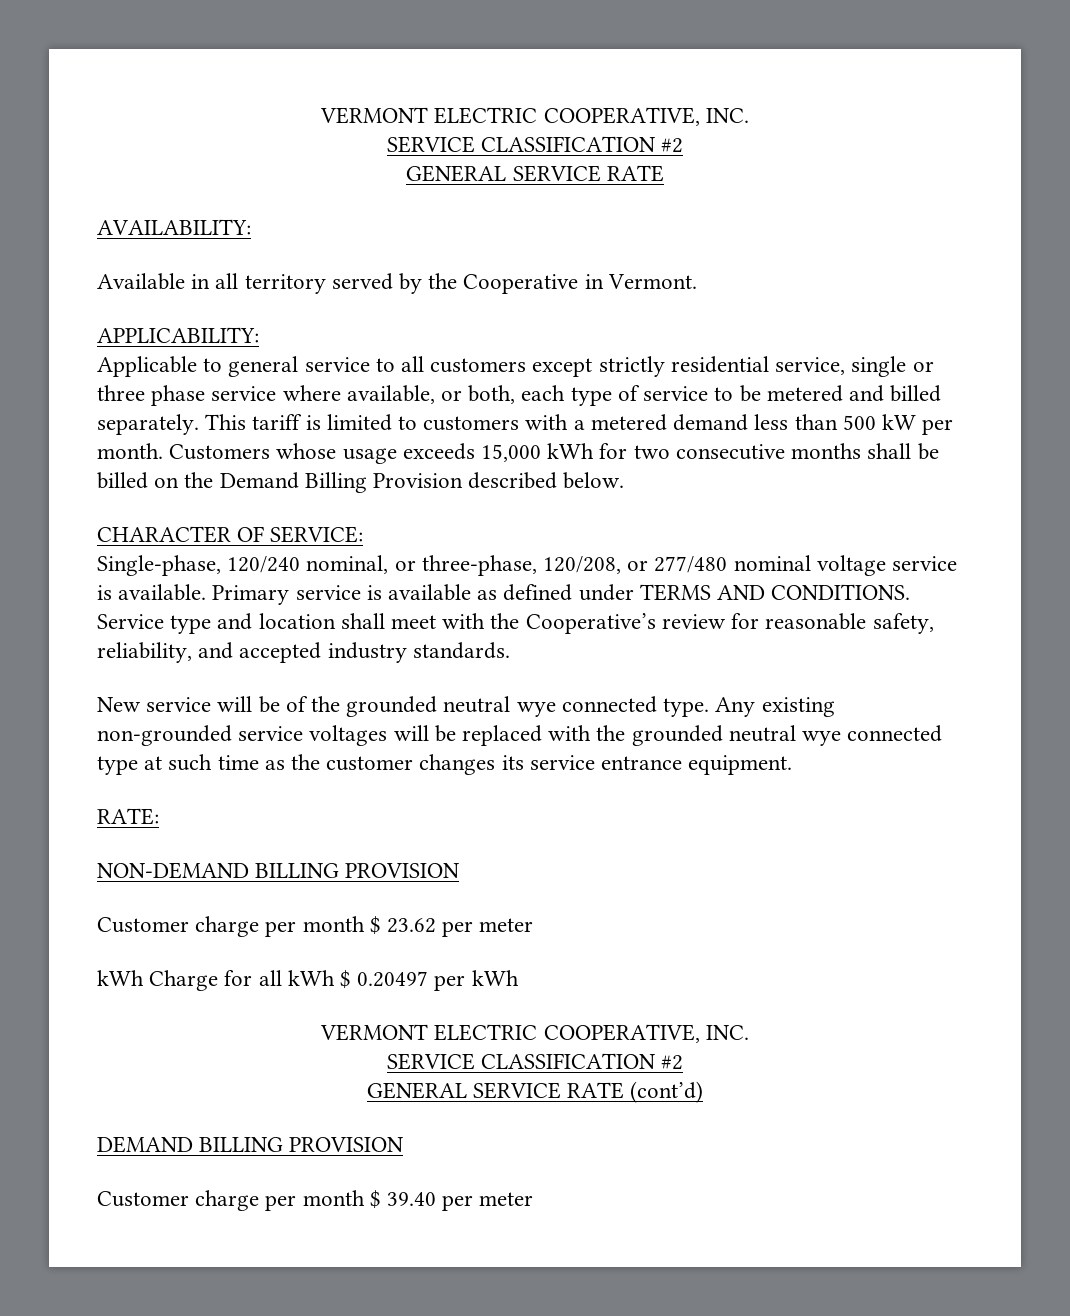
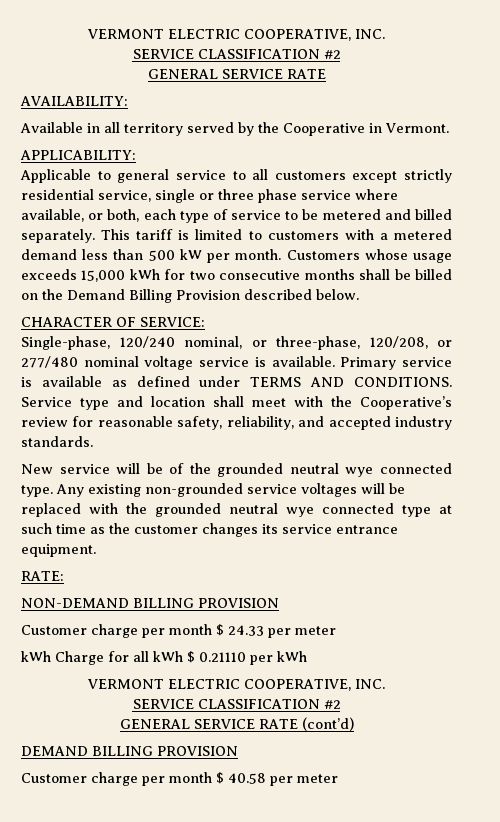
- Customer charge per month $ 23.62 per meter
+ Customer charge per month $ 24.33 per meter
- kWh Charge for all kWh $ 0.20497 per kWh
+ kWh Charge for all kWh $ 0.21110 per kWh
- Customer charge per month $ 39.40 per meter
+ Customer charge per month $ 40.58 per meter

